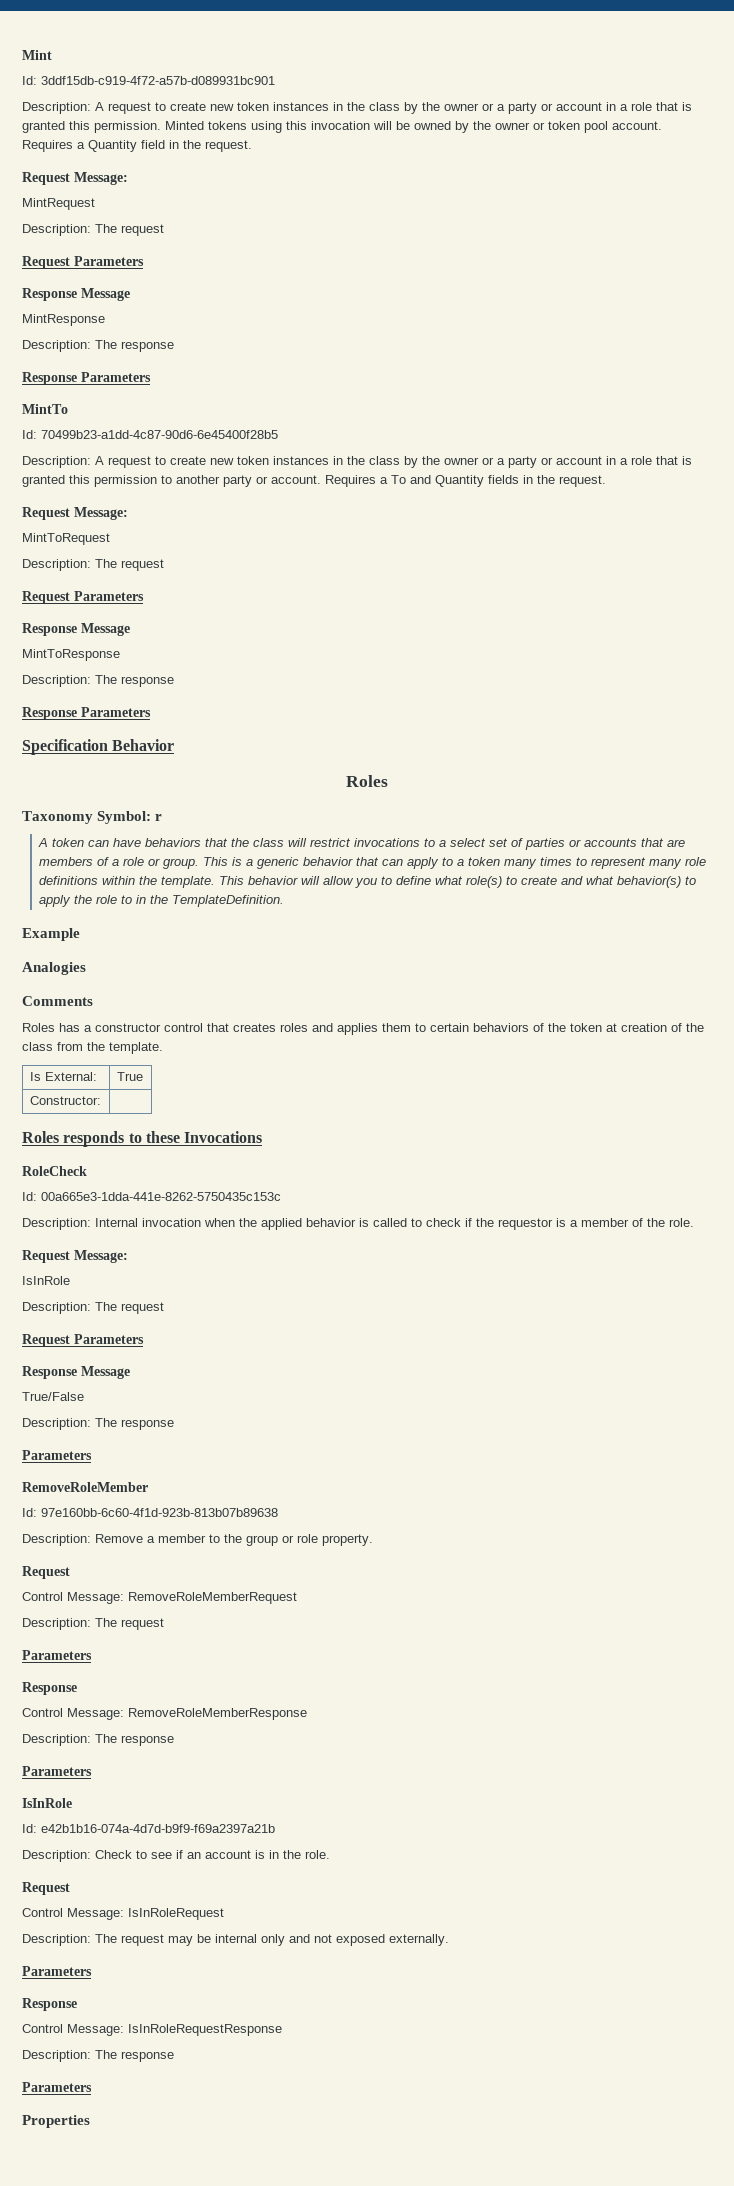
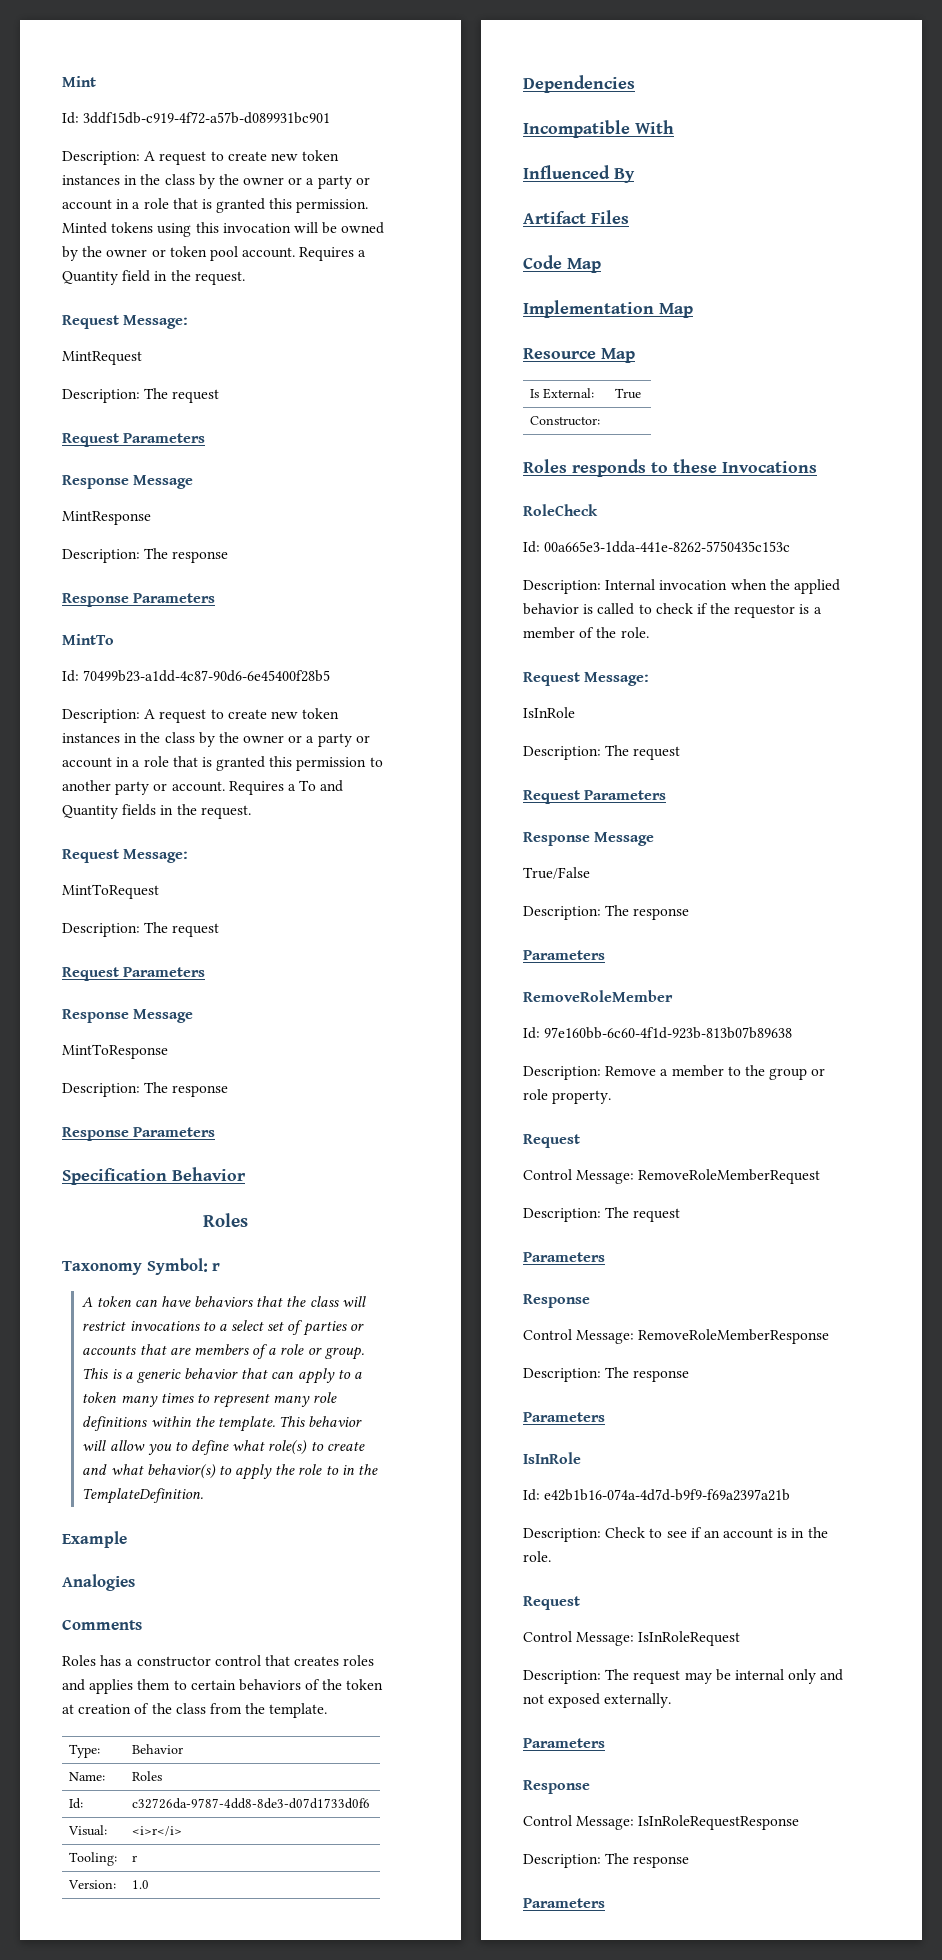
+ Type: | Behavior
+ Name: | Roles
+ Id: | c32726da-9787-4dd8-8de3-d07d1733d0f6
+ Visual: | <i>r</i>
+ Tooling: | r
+ Version: | 1.0
+ Dependencies
+ Incompatible With
+ Influenced By
+ Artifact Files
+ Code Map
+ Implementation Map
+ Resource Map
- Properties

